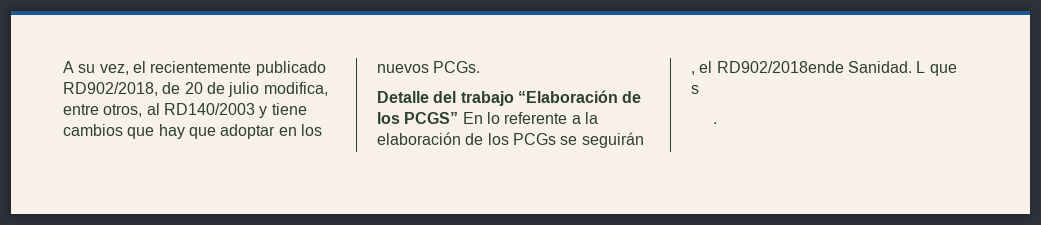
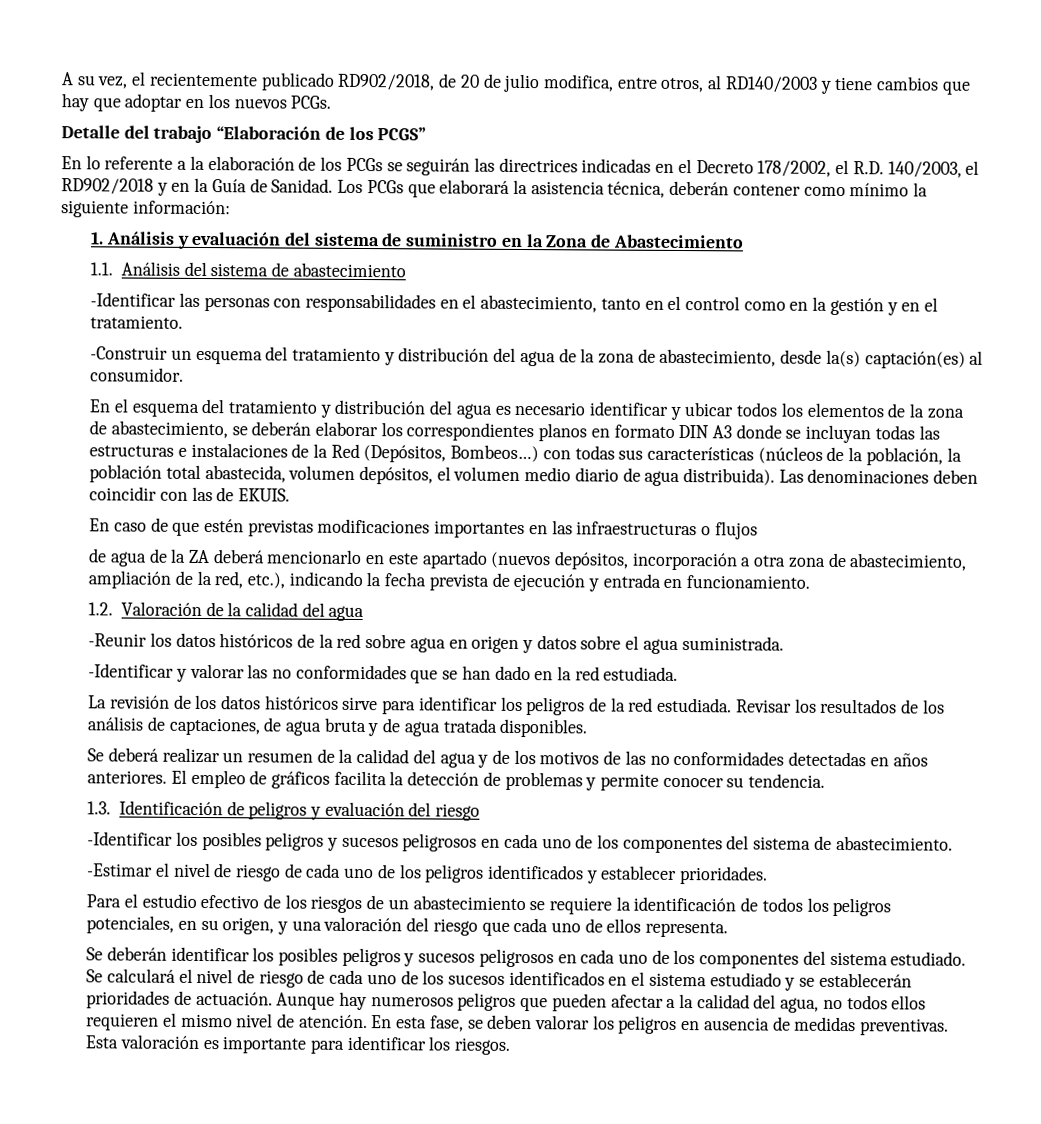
- Detalle del trabajo “Elaboración de los PCGS” En lo referente a la elaboración de los PCGs se seguirán , el RD902/2018ende Sanidad. L que s
- .
+ Detalle del trabajo “Elaboración de los PCGS”
+ En lo referente a la elaboración de los PCGs se seguirán las directrices indicadas en el Decreto 178/2002, el R.D. 140/2003, el RD902/2018 y en la Guía de Sanidad. Los PCGs que elaborará la asistencia técnica, deberán contener como mínimo la siguiente información:
+ 1. Análisis y evaluación del sistema de suministro en la Zona de Abastecimiento
+ 1.1. Análisis del sistema de abastecimiento
+ -Identificar las personas con responsabilidades en el abastecimiento, tanto en el control como en la gestión y en el tratamiento.
+ -Construir un esquema del tratamiento y distribución del agua de la zona de abastecimiento, desde la(s) captación(es) al consumidor.
+ En el esquema del tratamiento y distribución del agua es necesario identificar y ubicar todos los elementos de la zona de abastecimiento, se deberán elaborar los correspondientes planos en formato DIN A3 donde se incluyan todas las estructuras e instalaciones de la Red (Depósitos, Bombeos…) con todas sus características (núcleos de la población, la población total abastecida, volumen depósitos, el volumen medio diario de agua distribuida). Las denominaciones deben coincidir con las de EKUIS.
+ En caso de que estén previstas modificaciones importantes en las infraestructuras o flujos
+ de agua de la ZA deberá mencionarlo en este apartado (nuevos depósitos, incorporación a otra zona de abastecimiento, ampliación de la red, etc.), indicando la fecha prevista de ejecución y entrada en funcionamiento.
+ 1.2. Valoración de la calidad del agua
+ -Reunir los datos históricos de la red sobre agua en origen y datos sobre el agua suministrada.
+ -Identificar y valorar las no conformidades que se han dado en la red estudiada.
+ La revisión de los datos históricos sirve para identificar los peligros de la red estudiada. Revisar los resultados de los análisis de captaciones, de agua bruta y de agua tratada disponibles.
+ Se deberá realizar un resumen de la calidad del agua y de los motivos de las no conformidades detectadas en años anteriores. El empleo de gráficos facilita la detección de problemas y permite conocer su tendencia.
+ 1.3. Identificación de peligros y evaluación del riesgo
+ -Identificar los posibles peligros y sucesos peligrosos en cada uno de los componentes del sistema de abastecimiento.
+ -Estimar el nivel de riesgo de cada uno de los peligros identificados y establecer prioridades.
+ Para el estudio efectivo de los riesgos de un abastecimiento se requiere la identificación de todos los peligros potenciales, en su origen, y una valoración del riesgo que cada uno de ellos representa.
+ Se deberán identificar los posibles peligros y sucesos peligrosos en cada uno de los componentes del sistema estudiado. Se calculará el nivel de riesgo de cada uno de los sucesos identificados en el sistema estudiado y se establecerán prioridades de actuación. Aunque hay numerosos peligros que pueden afectar a la calidad del agua, no todos ellos requieren el mismo nivel de atención. En esta fase, se deben valorar los peligros en ausencia de medidas preventivas. Esta valoración es importante para identificar los riesgos.

